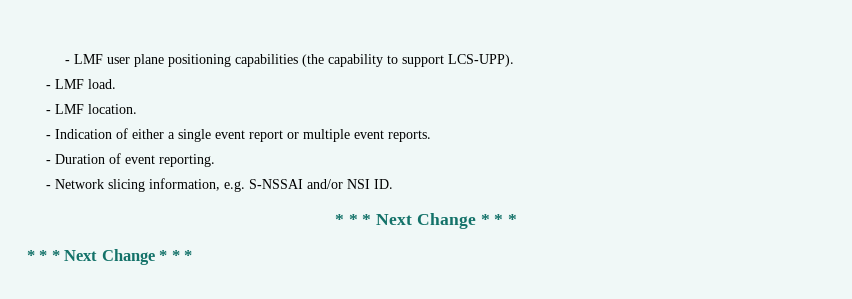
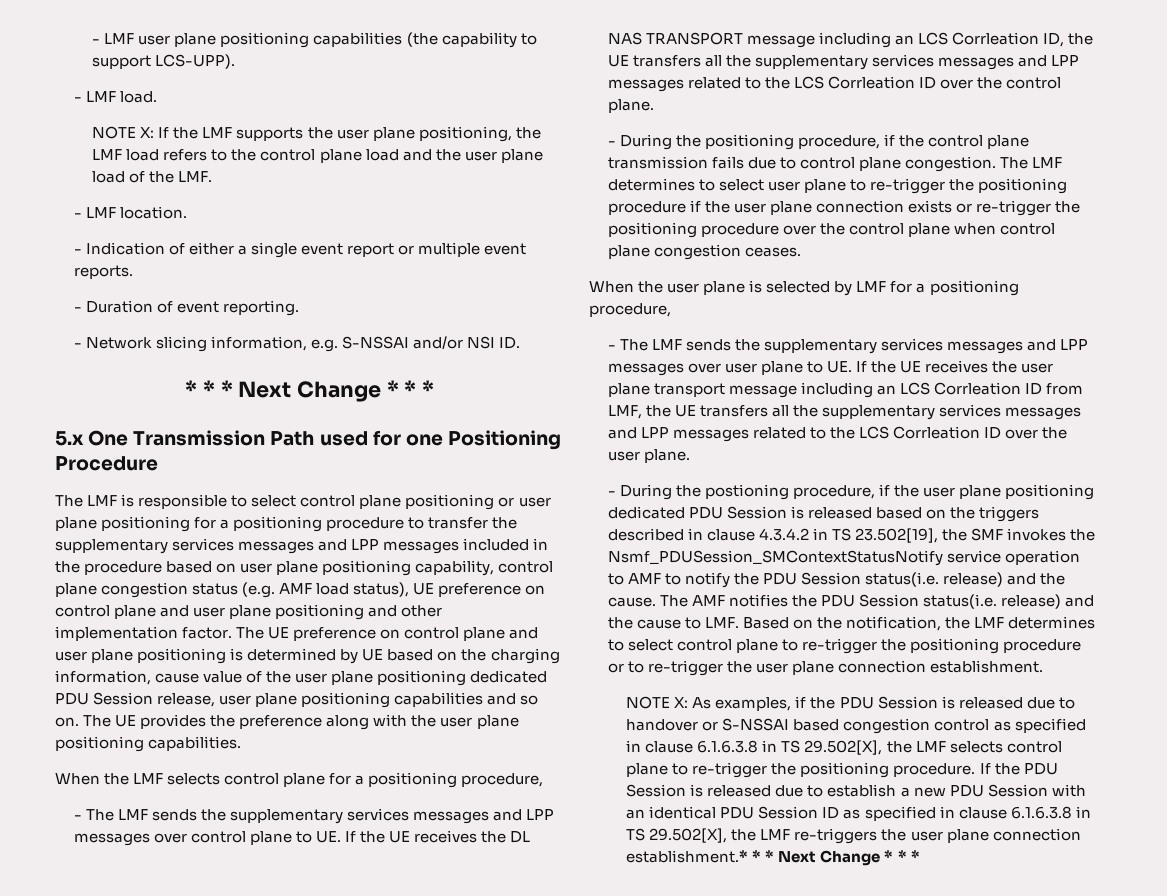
+ NOTE X: If the LMF supports the user plane positioning, the LMF load refers to the control plane load and the user plane load of the LMF.
  - Network slicing information, e.g. S-NSSAI and/or NSI ID.
  * * * Next Change * * *
- * * * Next Change * * *
+ 5.x One Transmission Path used for one Positioning Procedure
+ The LMF is responsible to select control plane positioning or user plane positioning for a positioning procedure to transfer the supplementary services messages and LPP messages included in the procedure based on user plane positioning capability, control plane congestion status (e.g. AMF load status), UE preference on control plane and user plane positioning and other implementation factor. The UE preference on control plane and user plane positioning is determined by UE based on the charging information, cause value of the user plane positioning dedicated PDU Session release, user plane positioning capabilities and so on. The UE provides the preference along with the user plane positioning capabilities.
+ When the LMF selects control plane for a positioning procedure,
+ - The LMF sends the supplementary services messages and LPP messages over control plane to UE. If the UE receives the DL NAS TRANSPORT message including an LCS Corrleation ID, the UE transfers all the supplementary services messages and LPP messages related to the LCS Corrleation ID over the control plane.
+ - During the positioning procedure, if the control plane transmission fails due to control plane congestion. The LMF determines to select user plane to re-trigger the positioning procedure if the user plane connection exists or re-trigger the positioning procedure over the control plane when control plane congestion ceases.
+ When the user plane is selected by LMF for a positioning procedure,
+ - The LMF sends the supplementary services messages and LPP messages over user plane to UE. If the UE receives the user plane transport message including an LCS Corrleation ID from LMF, the UE transfers all the supplementary services messages and LPP messages related to the LCS Corrleation ID over the user plane.
+ - During the postioning procedure, if the user plane positioning dedicated PDU Session is released based on the triggers described in clause 4.3.4.2 in TS 23.502[19], the SMF invokes the Nsmf_PDUSession_SMContextStatusNotify service operation to AMF to notify the PDU Session status(i.e. release) and the cause. The AMF notifies the PDU Session status(i.e. release) and the cause to LMF. Based on the notification, the LMF determines to select control plane to re-trigger the positioning procedure or to re-trigger the user plane connection establishment.
+ NOTE X: As examples, if the PDU Session is released due to handover or S-NSSAI based congestion control as specified in clause 6.1.6.3.8 in TS 29.502[X], the LMF selects control plane to re-trigger the positioning procedure. If the PDU Session is released due to establish a new PDU Session with an identical PDU Session ID as specified in clause 6.1.6.3.8 in TS 29.502[X], the LMF re-triggers the user plane connection establishment.* * * Next Change * * *

